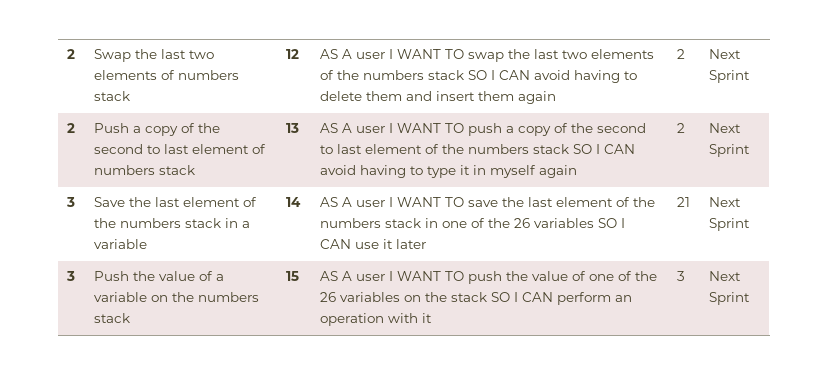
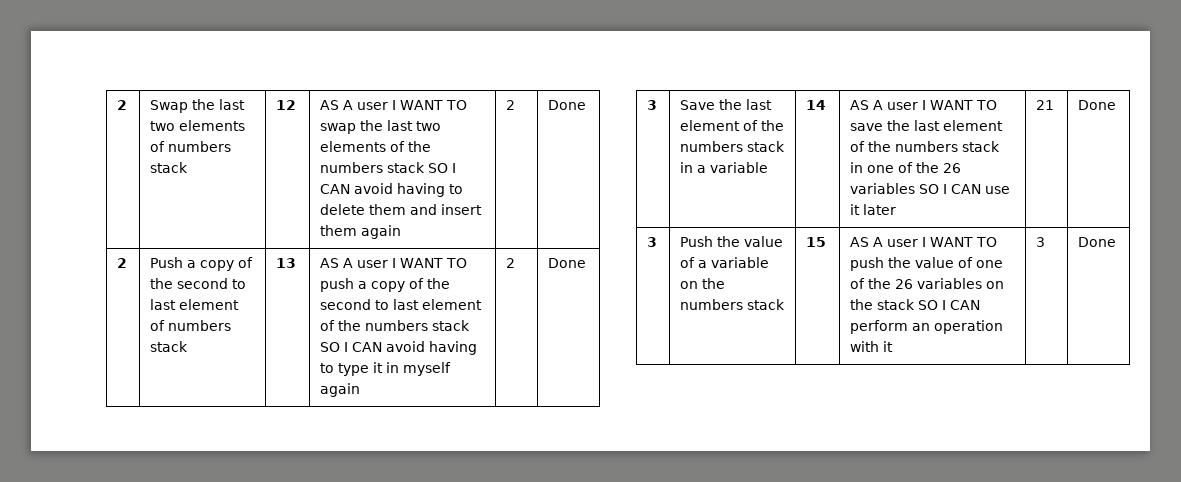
- 2 | Swap the last two elements of numbers stack | 12 | AS A user I WANT TO swap the last two elements of the numbers stack SO I CAN avoid having to delete them and insert them again | 2 | Next Sprint
+ 2 | Swap the last two elements of numbers stack | 12 | AS A user I WANT TO swap the last two elements of the numbers stack SO I CAN avoid having to delete them and insert them again | 2 | Done
- AS A user I WANT TO push a copy of the second to last element of the numbers stack SO I CAN avoid having to type it in myself again | 2 | Next Sprint
+ AS A user I WANT TO push a copy of the second to last element of the numbers stack SO I CAN avoid having to type it in myself again | 2 | Done
- 21 | Next Sprint
+ 21 | Done
- 3 | Next Sprint
+ 3 | Done

